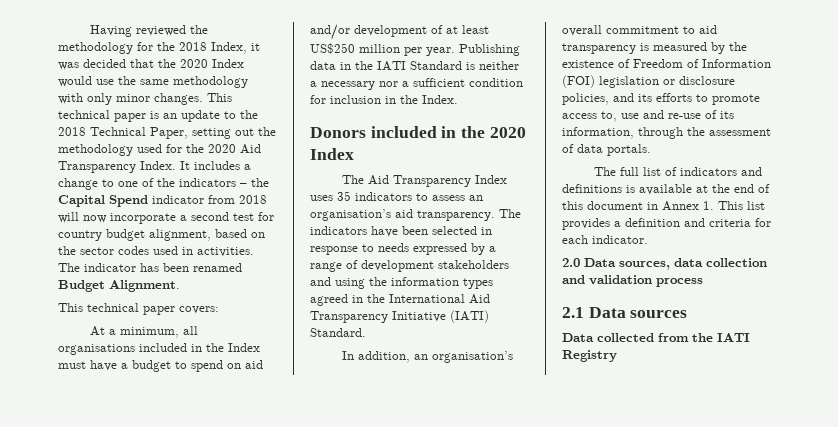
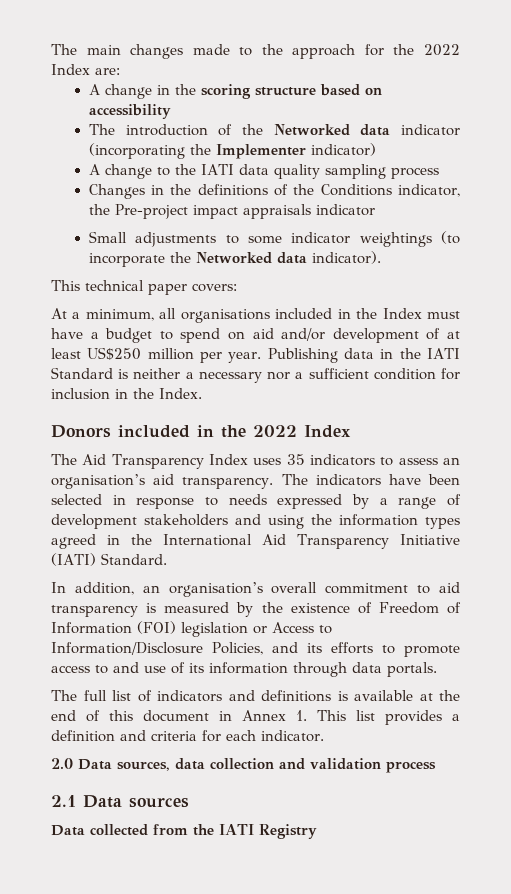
- Having reviewed the methodology for the 2018 Index, it was decided that the 2020 Index would use the same methodology with only minor changes. This technical paper is an update to the 2018 Technical Paper, setting out the methodology used for the 2020 Aid Transparency Index. It includes a change to one of the indicators – the Capital Spend indicator from 2018 will now incorporate a second test for country budget alignment, based on the sector codes used in activities. The indicator has been renamed Budget Alignment.
+ The main changes made to the approach for the 2022 Index are:
+ A change in the scoring structure based on accessibility
+ The introduction of the Networked data indicator (incorporating the Implementer indicator)
+ A change to the IATI data quality sampling process
+ Changes in the definitions of the Conditions indicator, the Pre-project impact appraisals indicator
+ Small adjustments to some indicator weightings (to incorporate the Networked data indicator).
- Donors included in the 2020 Index
+ Donors included in the 2022 Index
- In addition, an organisation’s overall commitment to aid transparency is measured by the existence of Freedom of Information (FOI) legislation or disclosure policies, and its efforts to promote access to, use and re-use of its information, through the assessment of data portals.
+ In addition, an organisation’s overall commitment to aid transparency is measured by the existence of Freedom of Information (FOI) legislation or Access to Information/Disclosure Policies, and its efforts to promote access to and use of its information through data portals.

